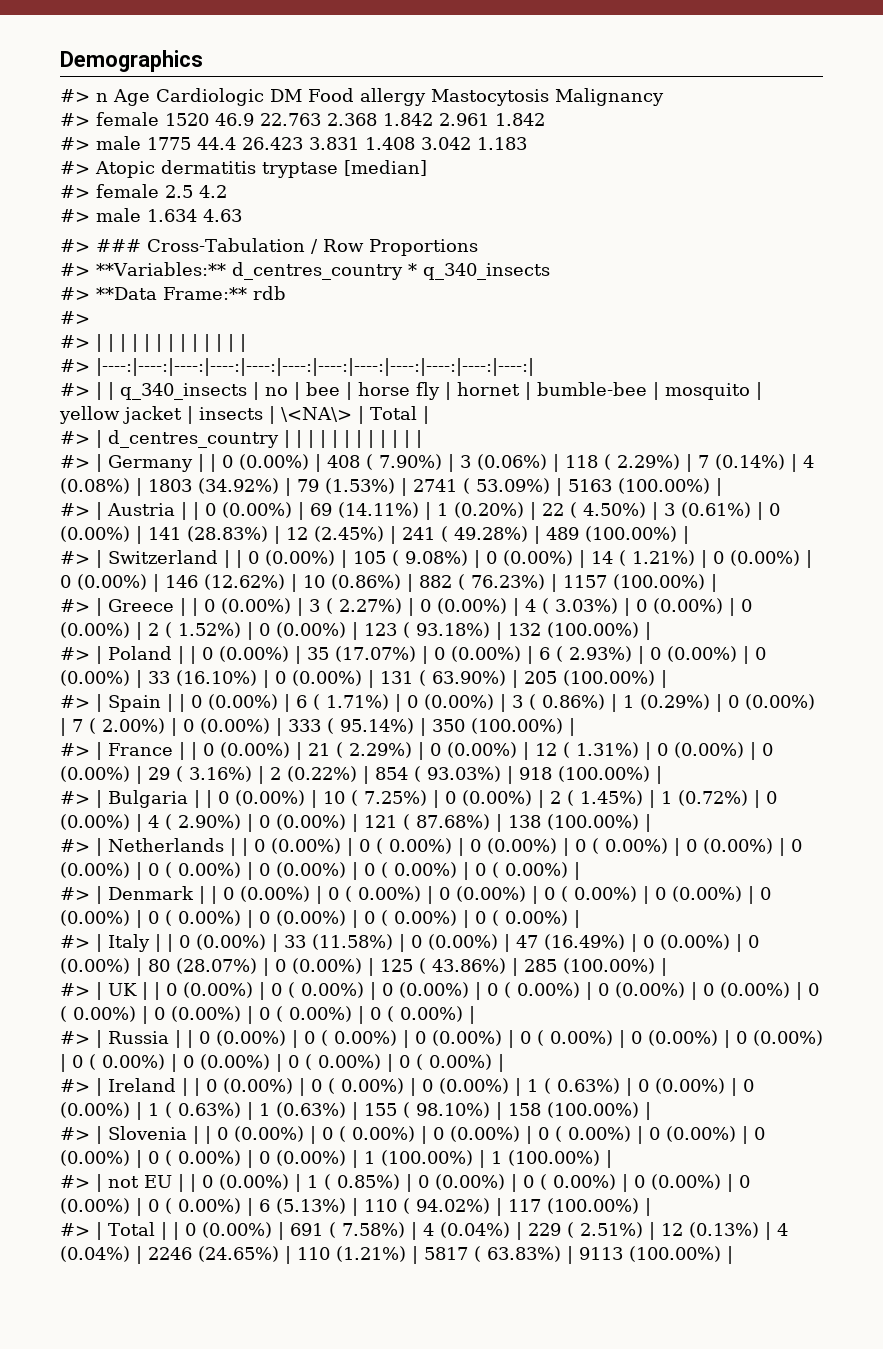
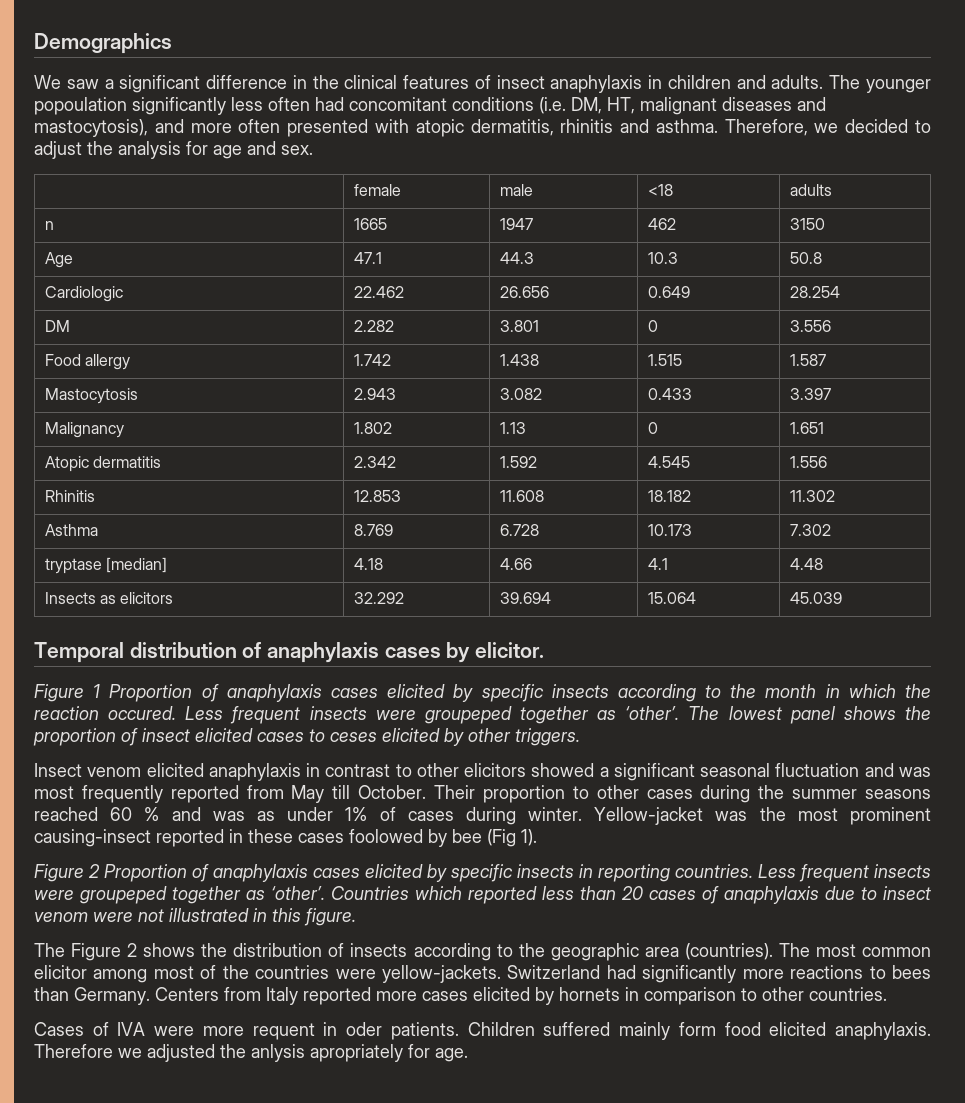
- #> n Age Cardiologic DM Food allergy Mastocytosis Malignancy
- #> female 1520 46.9 22.763 2.368 1.842 2.961 1.842
- #> male 1775 44.4 26.423 3.831 1.408 3.042 1.183
- #> Atopic dermatitis tryptase [median]
- #> female 2.5 4.2
- #> male 1.634 4.63
- #> ### Cross-Tabulation / Row Proportions
- #> **Variables:** d_centres_country * q_340_insects
- #> **Data Frame:** rdb
- #>
- #> | | | | | | | | | | | | |
- #> |----:|----:|----:|----:|----:|----:|----:|----:|----:|----:|----:|----:|
- #> | | q_340_insects | no | bee | horse fly | hornet | bumble-bee | mosquito | yellow jacket | insects | \<NA\> | Total |
- #> | d_centres_country | | | | | | | | | | | |
- #> | Germany | | 0 (0.00%) | 408 ( 7.90%) | 3 (0.06%) | 118 ( 2.29%) | 7 (0.14%) | 4 (0.08%) | 1803 (34.92%) | 79 (1.53%) | 2741 ( 53.09%) | 5163 (100.00%) |
- #> | Austria | | 0 (0.00%) | 69 (14.11%) | 1 (0.20%) | 22 ( 4.50%) | 3 (0.61%) | 0 (0.00%) | 141 (28.83%) | 12 (2.45%) | 241 ( 49.28%) | 489 (100.00%) |
- #> | Switzerland | | 0 (0.00%) | 105 ( 9.08%) | 0 (0.00%) | 14 ( 1.21%) | 0 (0.00%) | 0 (0.00%) | 146 (12.62%) | 10 (0.86%) | 882 ( 76.23%) | 1157 (100.00%) |
- #> | Greece | | 0 (0.00%) | 3 ( 2.27%) | 0 (0.00%) | 4 ( 3.03%) | 0 (0.00%) | 0 (0.00%) | 2 ( 1.52%) | 0 (0.00%) | 123 ( 93.18%) | 132 (100.00%) |
- #> | Poland | | 0 (0.00%) | 35 (17.07%) | 0 (0.00%) | 6 ( 2.93%) | 0 (0.00%) | 0 (0.00%) | 33 (16.10%) | 0 (0.00%) | 131 ( 63.90%) | 205 (100.00%) |
- #> | Spain | | 0 (0.00%) | 6 ( 1.71%) | 0 (0.00%) | 3 ( 0.86%) | 1 (0.29%) | 0 (0.00%) | 7 ( 2.00%) | 0 (0.00%) | 333 ( 95.14%) | 350 (100.00%) |
- #> | France | | 0 (0.00%) | 21 ( 2.29%) | 0 (0.00%) | 12 ( 1.31%) | 0 (0.00%) | 0 (0.00%) | 29 ( 3.16%) | 2 (0.22%) | 854 ( 93.03%) | 918 (100.00%) |
- #> | Bulgaria | | 0 (0.00%) | 10 ( 7.25%) | 0 (0.00%) | 2 ( 1.45%) | 1 (0.72%) | 0 (0.00%) | 4 ( 2.90%) | 0 (0.00%) | 121 ( 87.68%) | 138 (100.00%) |
- #> | Netherlands | | 0 (0.00%) | 0 ( 0.00%) | 0 (0.00%) | 0 ( 0.00%) | 0 (0.00%) | 0 (0.00%) | 0 ( 0.00%) | 0 (0.00%) | 0 ( 0.00%) | 0 ( 0.00%) |
- #> | Denmark | | 0 (0.00%) | 0 ( 0.00%) | 0 (0.00%) | 0 ( 0.00%) | 0 (0.00%) | 0 (0.00%) | 0 ( 0.00%) | 0 (0.00%) | 0 ( 0.00%) | 0 ( 0.00%) |
- #> | Italy | | 0 (0.00%) | 33 (11.58%) | 0 (0.00%) | 47 (16.49%) | 0 (0.00%) | 0 (0.00%) | 80 (28.07%) | 0 (0.00%) | 125 ( 43.86%) | 285 (100.00%) |
- #> | UK | | 0 (0.00%) | 0 ( 0.00%) | 0 (0.00%) | 0 ( 0.00%) | 0 (0.00%) | 0 (0.00%) | 0 ( 0.00%) | 0 (0.00%) | 0 ( 0.00%) | 0 ( 0.00%) |
- #> | Russia | | 0 (0.00%) | 0 ( 0.00%) | 0 (0.00%) | 0 ( 0.00%) | 0 (0.00%) | 0 (0.00%) | 0 ( 0.00%) | 0 (0.00%) | 0 ( 0.00%) | 0 ( 0.00%) |
- #> | Ireland | | 0 (0.00%) | 0 ( 0.00%) | 0 (0.00%) | 1 ( 0.63%) | 0 (0.00%) | 0 (0.00%) | 1 ( 0.63%) | 1 (0.63%) | 155 ( 98.10%) | 158 (100.00%) |
- #> | Slovenia | | 0 (0.00%) | 0 ( 0.00%) | 0 (0.00%) | 0 ( 0.00%) | 0 (0.00%) | 0 (0.00%) | 0 ( 0.00%) | 0 (0.00%) | 1 (100.00%) | 1 (100.00%) |
- #> | not EU | | 0 (0.00%) | 1 ( 0.85%) | 0 (0.00%) | 0 ( 0.00%) | 0 (0.00%) | 0 (0.00%) | 0 ( 0.00%) | 6 (5.13%) | 110 ( 94.02%) | 117 (100.00%) |
- #> | Total | | 0 (0.00%) | 691 ( 7.58%) | 4 (0.04%) | 229 ( 2.51%) | 12 (0.13%) | 4 (0.04%) | 2246 (24.65%) | 110 (1.21%) | 5817 ( 63.83%) | 9113 (100.00%) |
+ We saw a significant difference in the clinical features of insect anaphylaxis in children and adults. The younger popoulation significantly less often had concomitant conditions (i.e. DM, HT, malignant diseases and mastocytosis), and more often presented with atopic dermatitis, rhinitis and asthma. Therefore, we decided to adjust the analysis for age and sex.
+ | female | male | <18 | adults
+ n | 1665 | 1947 | 462 | 3150
+ Age | 47.1 | 44.3 | 10.3 | 50.8
+ Cardiologic | 22.462 | 26.656 | 0.649 | 28.254
+ DM | 2.282 | 3.801 | 0 | 3.556
+ Food allergy | 1.742 | 1.438 | 1.515 | 1.587
+ Mastocytosis | 2.943 | 3.082 | 0.433 | 3.397
+ Malignancy | 1.802 | 1.13 | 0 | 1.651
+ Atopic dermatitis | 2.342 | 1.592 | 4.545 | 1.556
+ Rhinitis | 12.853 | 11.608 | 18.182 | 11.302
+ Asthma | 8.769 | 6.728 | 10.173 | 7.302
+ tryptase [median] | 4.18 | 4.66 | 4.1 | 4.48
+ Insects as elicitors | 32.292 | 39.694 | 15.064 | 45.039
+ Temporal distribution of anaphylaxis cases by elicitor.
+ Figure 1 Proportion of anaphylaxis cases elicited by specific insects according to the month in which the reaction occured. Less frequent insects were groupeped together as ‘other’. The lowest panel shows the proportion of insect elicited cases to ceses elicited by other triggers.
+ Insect venom elicited anaphylaxis in contrast to other elicitors showed a significant seasonal fluctuation and was most frequently reported from May till October. Their proportion to other cases during the summer seasons reached 60 % and was as under 1% of cases during winter. Yellow-jacket was the most prominent causing-insect reported in these cases foolowed by bee (Fig 1).
+ Figure 2 Proportion of anaphylaxis cases elicited by specific insects in reporting countries. Less frequent insects were groupeped together as ‘other’. Countries which reported less than 20 cases of anaphylaxis due to insect venom were not illustrated in this figure.
+ The Figure 2 shows the distribution of insects according to the geographic area (countries). The most common elicitor among most of the countries were yellow-jackets. Switzerland had significantly more reactions to bees than Germany. Centers from Italy reported more cases elicited by hornets in comparison to other countries.
+ Cases of IVA were more requent in oder patients. Children suffered mainly form food elicited anaphylaxis. Therefore we adjusted the anlysis apropriately for age.

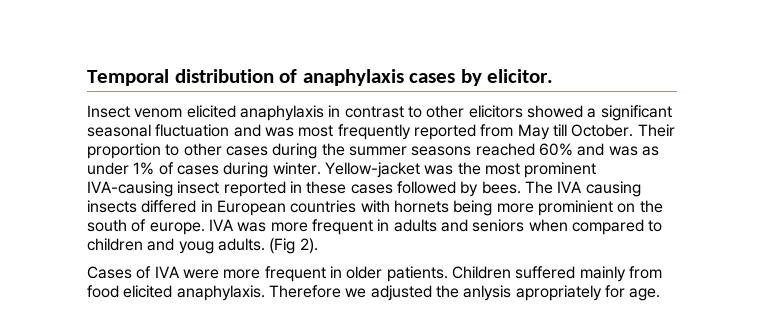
- Demographics
- We saw a significant difference in the clinical features of insect anaphylaxis in children and adults. The younger popoulation significantly less often had concomitant conditions (i.e. DM, HT, malignant diseases and mastocytosis), and more often presented with atopic dermatitis, rhinitis and asthma. Therefore, we decided to adjust the analysis for age and sex.
- | female | male | <18 | adults
- n | 1665 | 1947 | 462 | 3150
- Age | 47.1 | 44.3 | 10.3 | 50.8
- Cardiologic | 22.462 | 26.656 | 0.649 | 28.254
- DM | 2.282 | 3.801 | 0 | 3.556
- Food allergy | 1.742 | 1.438 | 1.515 | 1.587
- Mastocytosis | 2.943 | 3.082 | 0.433 | 3.397
- Malignancy | 1.802 | 1.13 | 0 | 1.651
- Atopic dermatitis | 2.342 | 1.592 | 4.545 | 1.556
- Rhinitis | 12.853 | 11.608 | 18.182 | 11.302
- Asthma | 8.769 | 6.728 | 10.173 | 7.302
- tryptase [median] | 4.18 | 4.66 | 4.1 | 4.48
- Insects as elicitors | 32.292 | 39.694 | 15.064 | 45.039
- Figure 1 Proportion of anaphylaxis cases elicited by specific insects according to the month in which the reaction occured. Less frequent insects were groupeped together as ‘other’. The lowest panel shows the proportion of insect elicited cases to ceses elicited by other triggers.
- Their proportion to other cases during the summer seasons reached 60 % and was as under 1% of cases during winter.
+ Their proportion to other cases during the summer seasons reached 60% and was as under 1% of cases during winter.
- Yellow-jacket was the most prominent causing-insect reported in these cases foolowed by bee (Fig 1).
- Figure 2 Proportion of anaphylaxis cases elicited by specific insects in reporting countries. Less frequent insects were groupeped together as ‘other’. Countries which reported less than 20 cases of anaphylaxis due to insect venom were not illustrated in this figure.
- The Figure 2 shows the distribution of insects according to the geographic area (countries). The most common elicitor among most of the countries were yellow-jackets. Switzerland had significantly more reactions to bees than Germany. Centers from Italy reported more cases elicited by hornets in comparison to other countries.
+ Yellow-jacket was the most prominent IVA-causing insect reported in these cases followed by bees. The IVA causing insects differed in European countries with hornets being more prominient on the south of europe. IVA was more frequent in adults and seniors when compared to children and youg adults. (Fig 2).
- Cases of IVA were more requent in oder patients.
+ Cases of IVA were more frequent in older patients.
- Children suffered mainly form food elicited anaphylaxis.
+ Children suffered mainly from food elicited anaphylaxis.

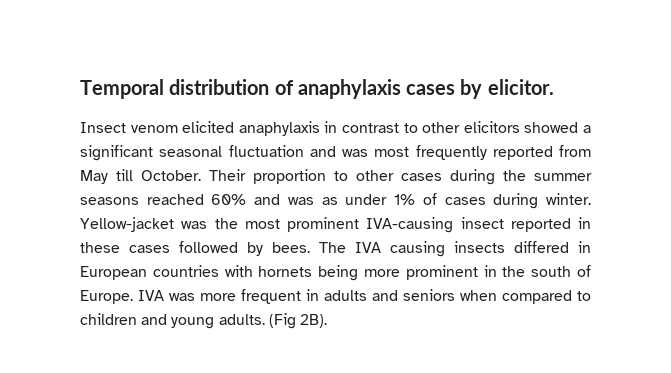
- The IVA causing insects differed in European countries with hornets being more prominient on the south of europe.
+ The IVA causing insects differed in European countries with hornets being more prominent in the south of Europe.
- IVA was more frequent in adults and seniors when compared to children and youg adults.
+ IVA was more frequent in adults and seniors when compared to children and young adults.
- (Fig 2).
- Cases of IVA were more frequent in older patients. Children suffered mainly from food elicited anaphylaxis. Therefore we adjusted the anlysis apropriately for age.
+ (Fig 2B).

